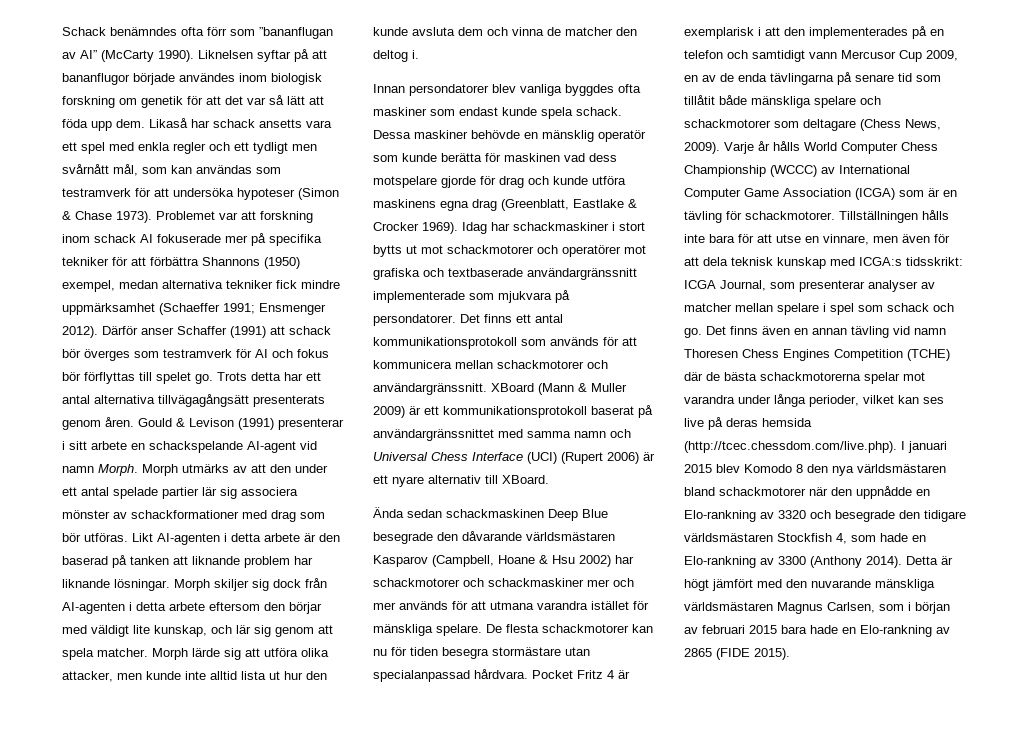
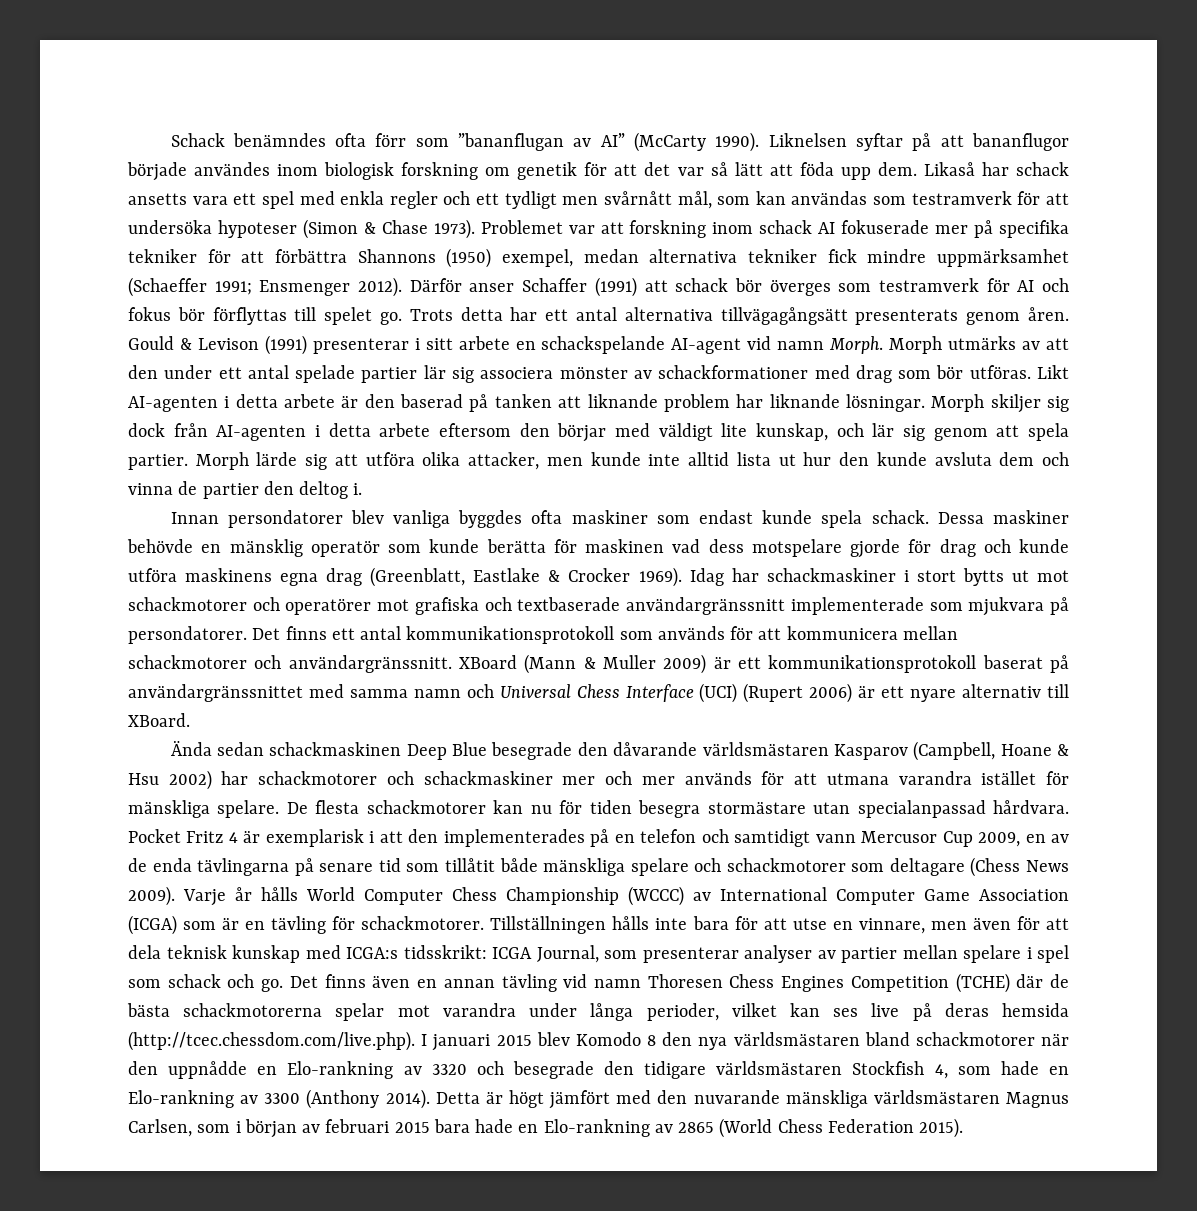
- Morph skiljer sig dock från AI-agenten i detta arbete eftersom den börjar med väldigt lite kunskap, och lär sig genom att spela matcher.
+ Morph skiljer sig dock från AI-agenten i detta arbete eftersom den börjar med väldigt lite kunskap, och lär sig genom att spela partier.
- Morph lärde sig att utföra olika attacker, men kunde inte alltid lista ut hur den kunde avsluta dem och vinna de matcher den deltog i.
+ Morph lärde sig att utföra olika attacker, men kunde inte alltid lista ut hur den kunde avsluta dem och vinna de partier den deltog i.
- Pocket Fritz 4 är exemplarisk i att den implementerades på en telefon och samtidigt vann Mercusor Cup 2009, en av de enda tävlingarna på senare tid som tillåtit både mänskliga spelare och schackmotorer som deltagare (Chess News, 2009).
+ Pocket Fritz 4 är exemplarisk i att den implementerades på en telefon och samtidigt vann Mercusor Cup 2009, en av de enda tävlingarna på senare tid som tillåtit både mänskliga spelare och schackmotorer som deltagare (Chess News 2009).
- Tillställningen hålls inte bara för att utse en vinnare, men även för att dela teknisk kunskap med ICGA:s tidsskrikt: ICGA Journal, som presenterar analyser av matcher mellan spelare i spel som schack och go.
+ Tillställningen hålls inte bara för att utse en vinnare, men även för att dela teknisk kunskap med ICGA:s tidsskrikt: ICGA Journal, som presenterar analyser av partier mellan spelare i spel som schack och go.
- Detta är högt jämfört med den nuvarande mänskliga världsmästaren Magnus Carlsen, som i början av februari 2015 bara hade en Elo-rankning av 2865 (FIDE 2015).
+ Detta är högt jämfört med den nuvarande mänskliga världsmästaren Magnus Carlsen, som i början av februari 2015 bara hade en Elo-rankning av 2865 (World Chess Federation 2015).

